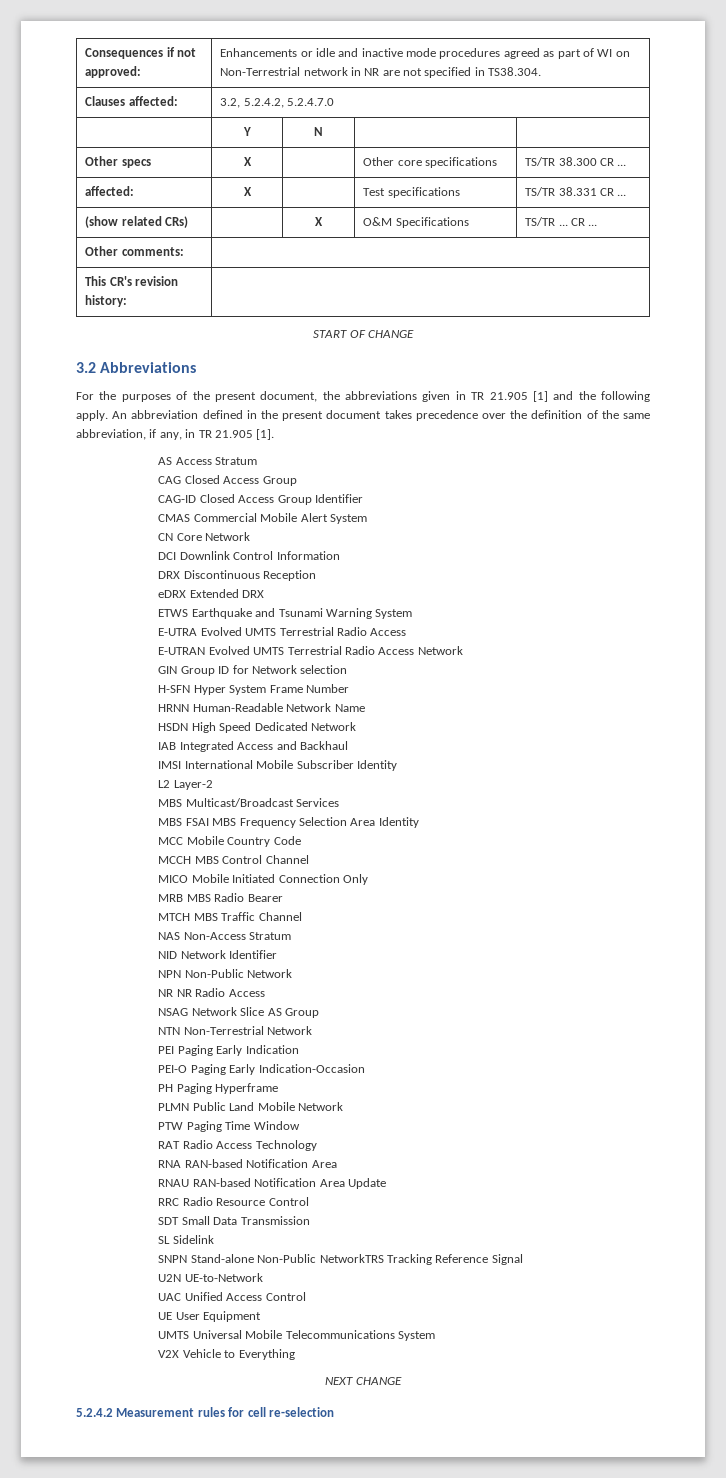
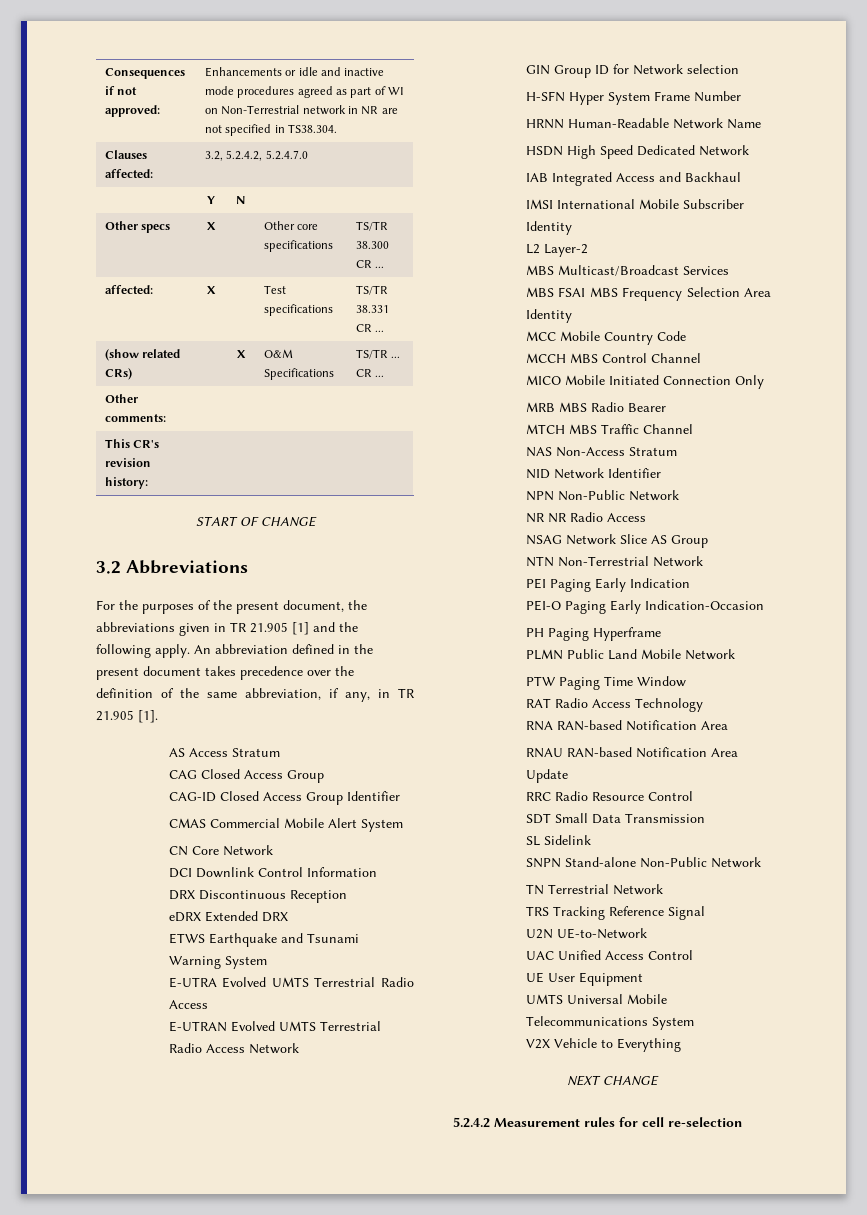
- SNPN Stand-alone Non-Public NetworkTRS Tracking Reference Signal
+ SNPN Stand-alone Non-Public Network
+ TN Terrestrial Network
+ TRS Tracking Reference Signal

